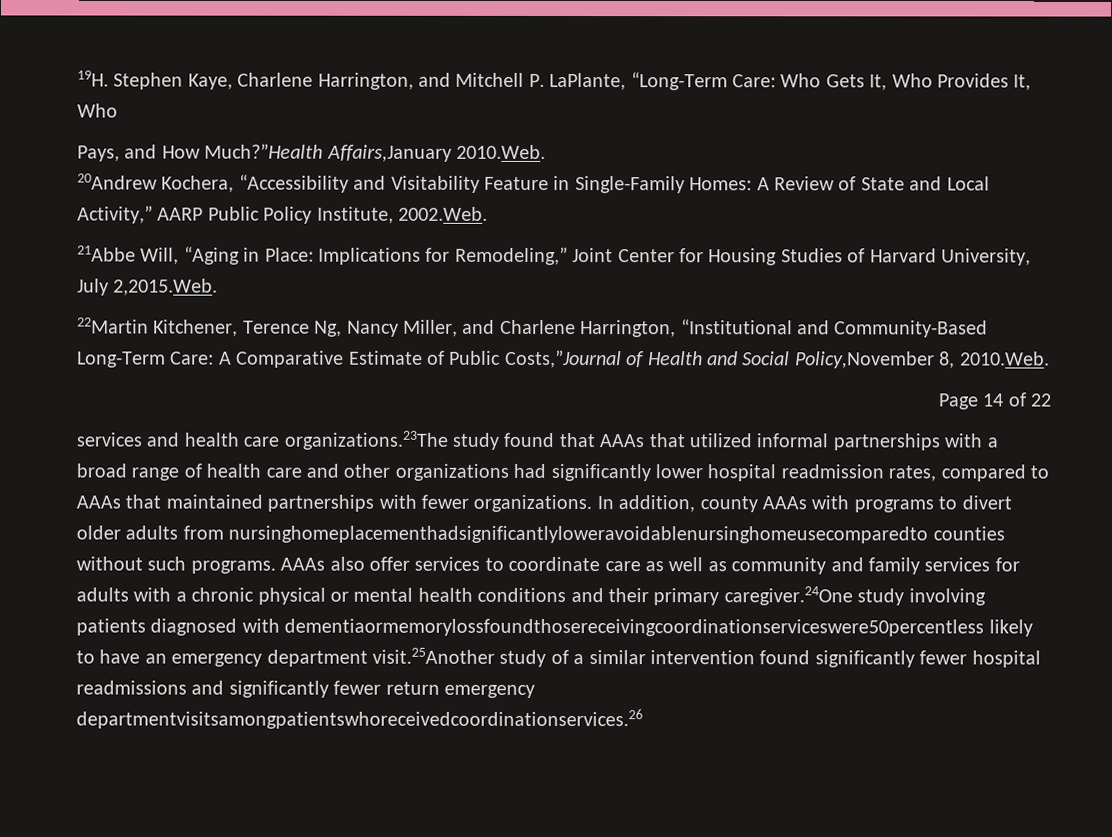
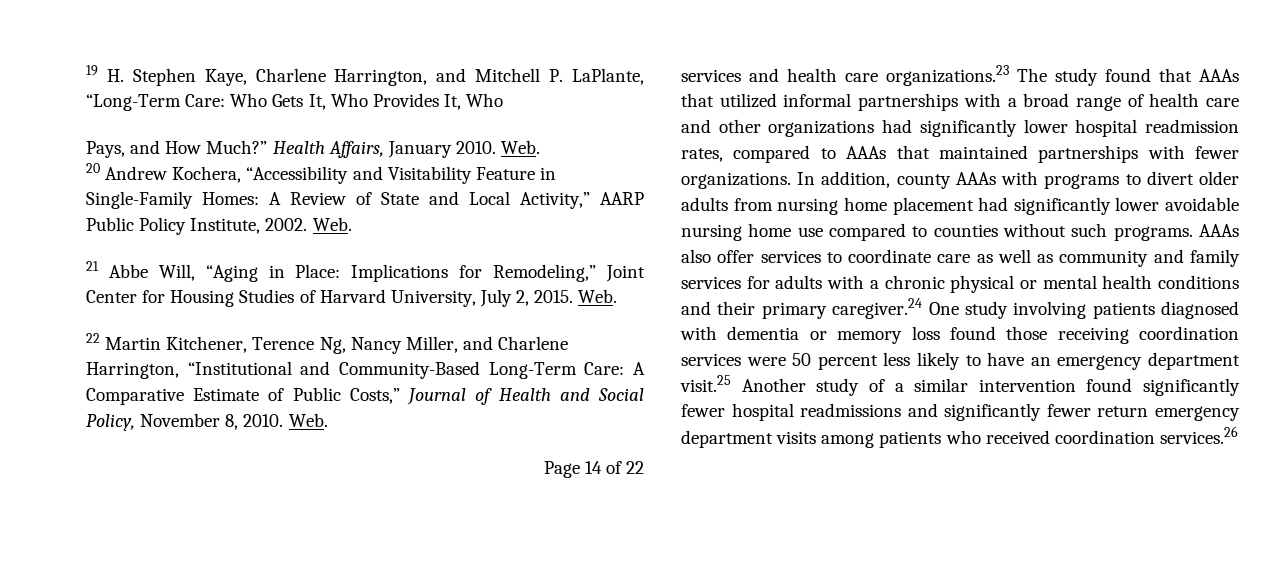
- 19H. Stephen Kaye, Charlene Harrington, and Mitchell P. LaPlante, “Long-Term Care: Who Gets It, Who Provides It, Who
+ 19 H. Stephen Kaye, Charlene Harrington, and Mitchell P. LaPlante, “Long-Term Care: Who Gets It, Who Provides It, Who
- Pays, and How Much?”Health Affairs,January 2010.Web.
- 20Andrew Kochera, “Accessibility and Visitability Feature in Single-Family Homes: A Review of State and Local Activity,” AARP Public Policy Institute, 2002.Web.
- 21Abbe Will, “Aging in Place: Implications for Remodeling,” Joint Center for Housing Studies of Harvard University, July 2,2015.Web.
- 22Martin Kitchener, Terence Ng, Nancy Miller, and Charlene Harrington, “Institutional and Community-Based Long-Term Care: A Comparative Estimate of Public Costs,”Journal of Health and Social Policy,November 8, 2010.Web.
+ Pays, and How Much?” Health Affairs, January 2010. Web.
+ 20 Andrew Kochera, “Accessibility and Visitability Feature in Single-Family Homes: A Review of State and Local Activity,” AARP Public Policy Institute, 2002. Web.
+ 21 Abbe Will, “Aging in Place: Implications for Remodeling,” Joint Center for Housing Studies of Harvard University, July 2, 2015. Web.
+ 22 Martin Kitchener, Terence Ng, Nancy Miller, and Charlene Harrington, “Institutional and Community-Based Long-Term Care: A Comparative Estimate of Public Costs,” Journal of Health and Social Policy, November 8, 2010. Web.
- services and health care organizations.23The study found that AAAs that utilized informal partnerships with a broad range of health care and other organizations had significantly lower hospital readmission rates, compared to AAAs that maintained partnerships with fewer organizations.
+ services and health care organizations.23 The study found that AAAs that utilized informal partnerships with a broad range of health care and other organizations had significantly lower hospital readmission rates, compared to AAAs that maintained partnerships with fewer organizations.
- In addition, county AAAs with programs to divert older adults from nursinghomeplacementhadsignificantlyloweravoidablenursinghomeusecomparedto counties without such programs.
+ In addition, county AAAs with programs to divert older adults from nursing home placement had significantly lower avoidable nursing home use compared to counties without such programs.
- AAAs also offer services to coordinate care as well as community and family services for adults with a chronic physical or mental health conditions and their primary caregiver.24One study involving patients diagnosed with dementiaormemorylossfoundthosereceivingcoordinationserviceswere50percentless likely to have an emergency department visit.25Another study of a similar intervention found significantly fewer hospital readmissions and significantly fewer return emergency departmentvisitsamongpatientswhoreceivedcoordinationservices.26
+ AAAs also offer services to coordinate care as well as community and family services for adults with a chronic physical or mental health conditions and their primary caregiver.24 One study involving patients diagnosed with dementia or memory loss found those receiving coordination services were 50 percent less likely to have an emergency department visit.25 Another study of a similar intervention found significantly fewer hospital readmissions and significantly fewer return emergency department visits among patients who received coordination services.26

